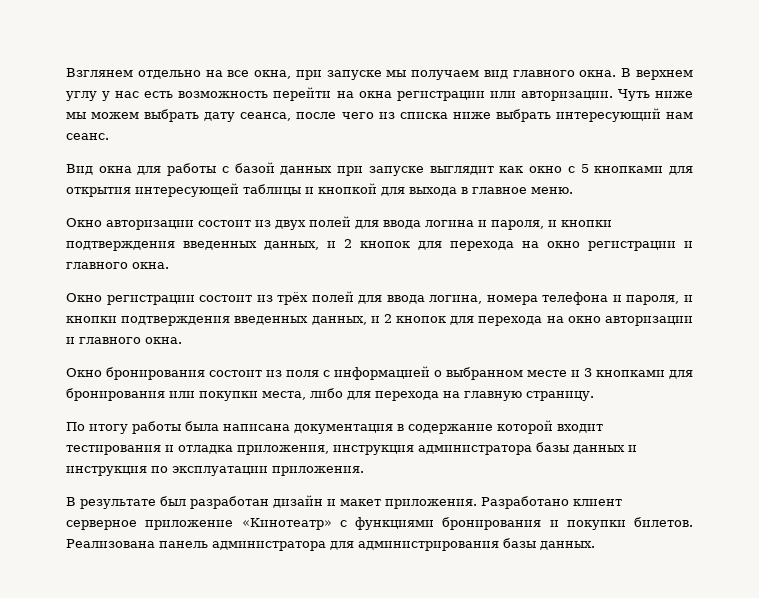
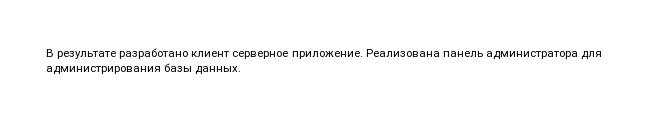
- Взглянем отдельно на все окна, при запуске мы получаем вид главного окна. В верхнем углу у нас есть возможность перейти на окна регистрации или авторизации. Чуть ниже мы можем выбрать дату сеанса, после чего из списка ниже выбрать интересующий нам сеанс.
- Вид окна для работы с базой данных при запуске выглядит как окно с 5 кнопками для открытия интересующей таблицы и кнопкой для выхода в главное меню.
- Окно авторизации состоит из двух полей для ввода логина и пароля, и кнопки подтверждения введенных данных, и 2 кнопок для перехода на окно регистрации и главного окна.
- Окно регистрации состоит из трёх полей для ввода логина, номера телефона и пароля, и кнопки подтверждения введенных данных, и 2 кнопок для перехода на окно авторизации и главного окна.
- Окно бронирования состоит из поля с информацией о выбранном месте и 3 кнопками для бронирования или покупки места, либо для перехода на главную страницу.
- По итогу работы была написана документация в содержание которой входит тестирования и отладка приложения, инструкция администратора базы данных и инструкция по эксплуатации приложения.
- В результате был разработан дизайн и макет приложения. Разработано клиент серверное приложение «Кинотеатр» с функциями бронирования и покупки билетов.
+ В результате разработано клиент серверное приложение.

